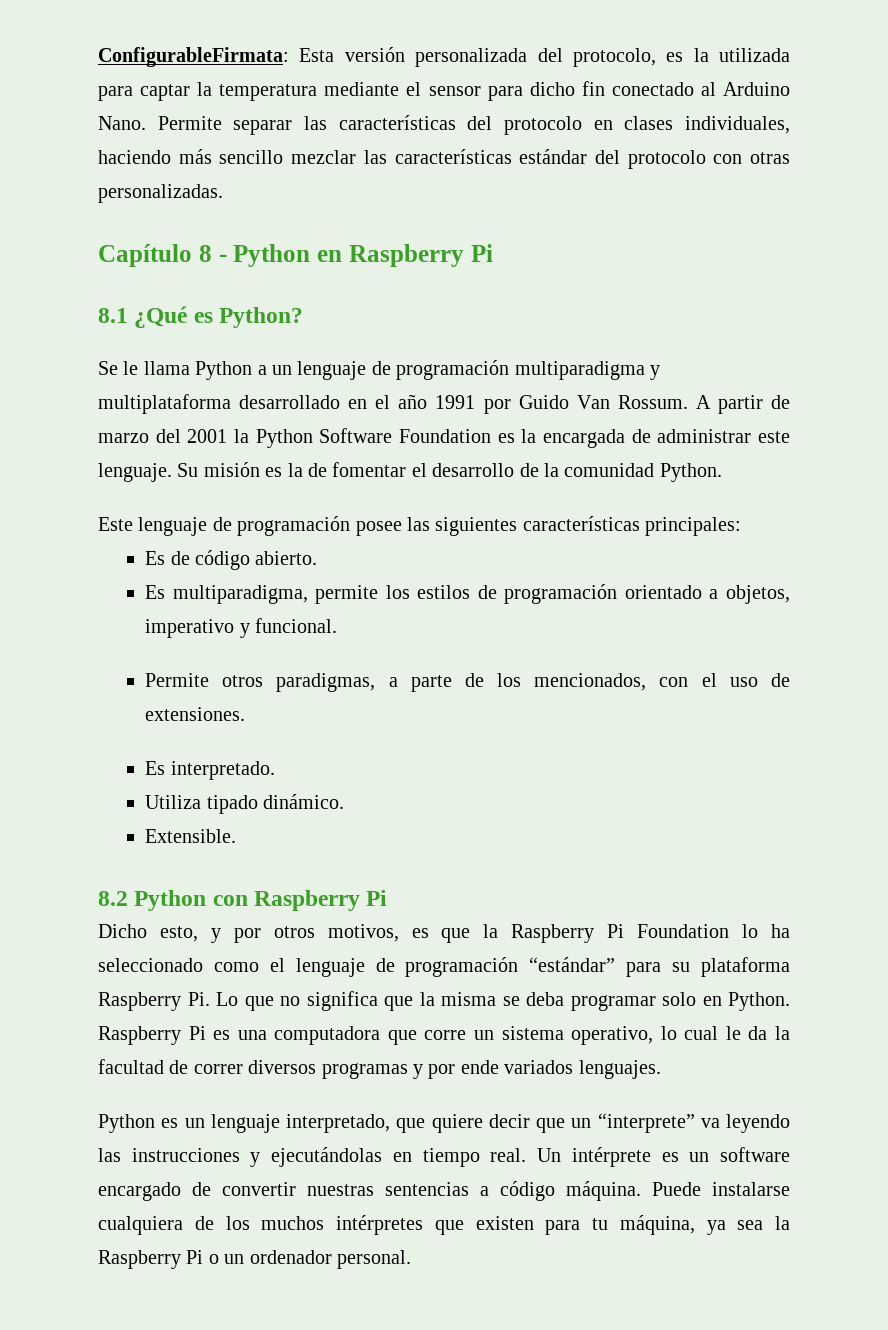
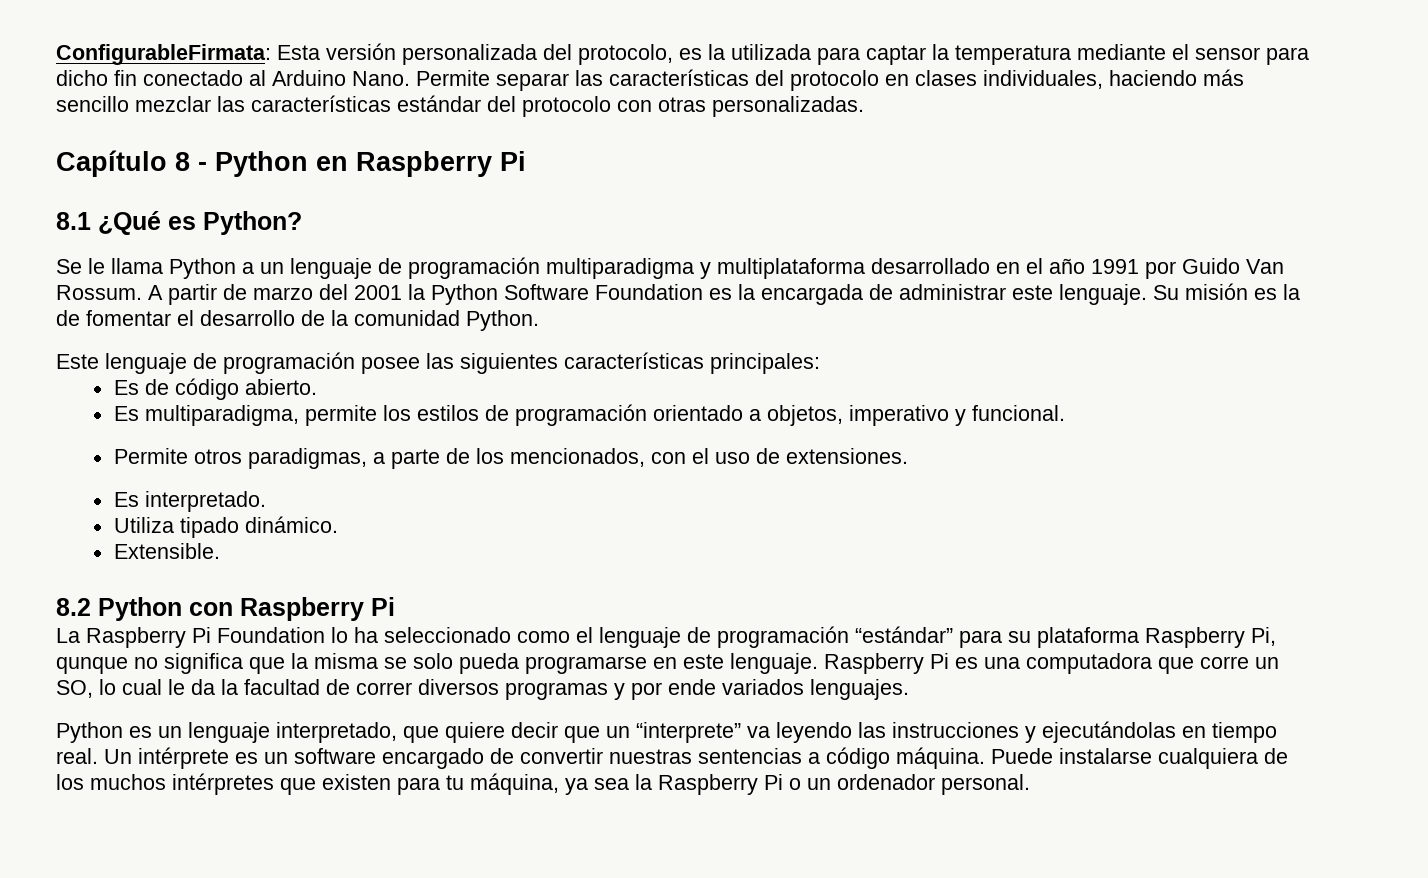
- Dicho esto, y por otros motivos, es que la Raspberry Pi Foundation lo ha seleccionado como el lenguaje de programación “estándar” para su plataforma Raspberry Pi. Lo que no significa que la misma se deba programar solo en Python.
+ La Raspberry Pi Foundation lo ha seleccionado como el lenguaje de programación “estándar” para su plataforma Raspberry Pi, qunque no significa que la misma se solo pueda programarse en este lenguaje.
- Raspberry Pi es una computadora que corre un sistema operativo, lo cual le da la facultad de correr diversos programas y por ende variados lenguajes.
+ Raspberry Pi es una computadora que corre un SO, lo cual le da la facultad de correr diversos programas y por ende variados lenguajes.

